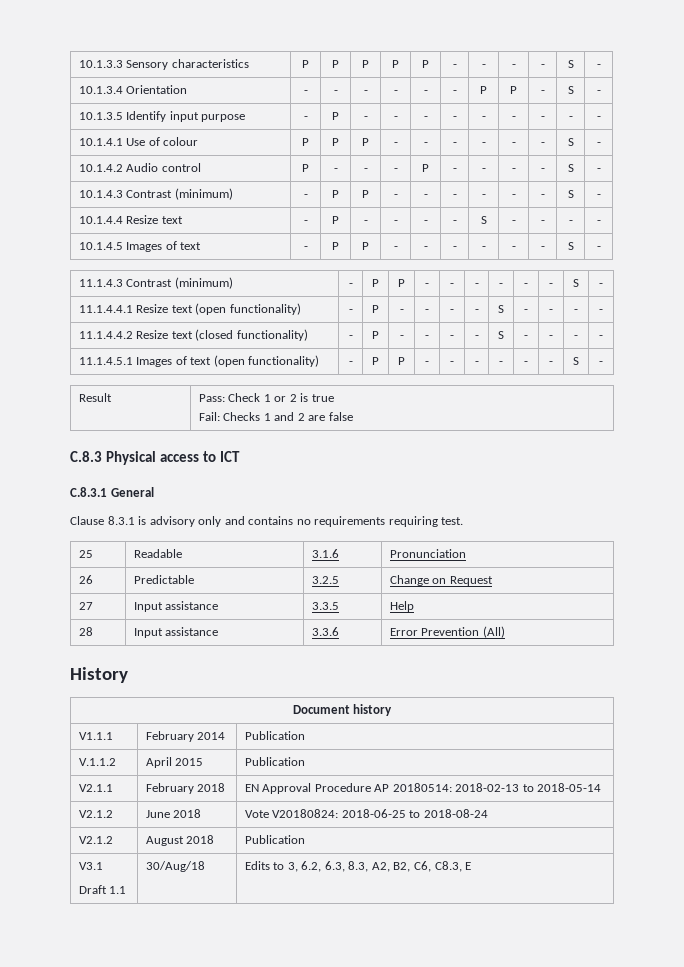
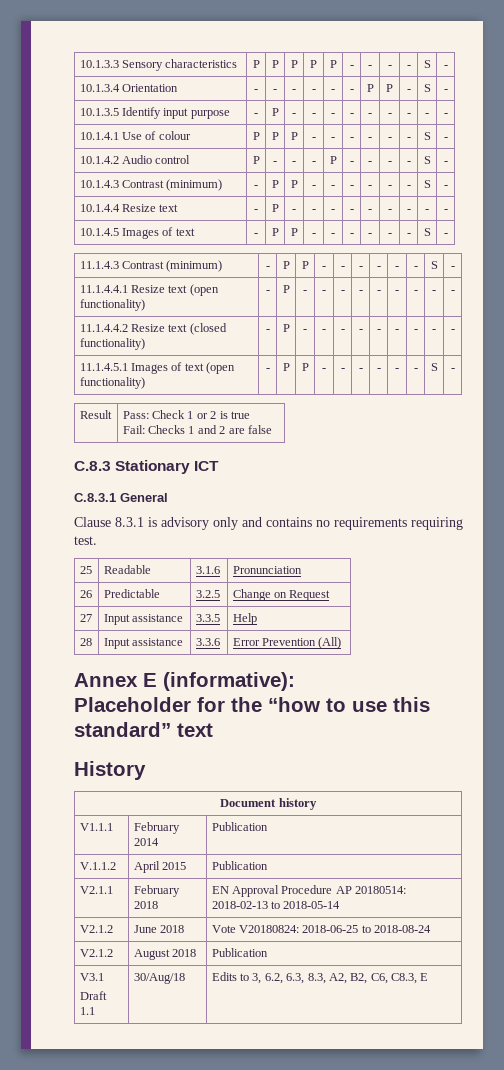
- 10.1.4.4 Resize text | - | P | - | - | - | - | S | - | - | - | -
+ 10.1.4.4 Resize text | - | P | - | - | - | - | - | - | - | - | -
- 11.1.4.4.1 Resize text (open functionality) | - | P | - | - | - | - | S | - | - | - | -
+ 11.1.4.4.1 Resize text (open functionality) | - | P | - | - | - | - | - | - | - | - | -
- 11.1.4.4.2 Resize text (closed functionality) | - | P | - | - | - | - | S | - | - | - | -
+ 11.1.4.4.2 Resize text (closed functionality) | - | P | - | - | - | - | - | - | - | - | -
- C.8.3 Physical access to ICT
+ C.8.3 Stationary ICT
+ Annex E (informative):
+ Placeholder for the “how to use this standard” text

